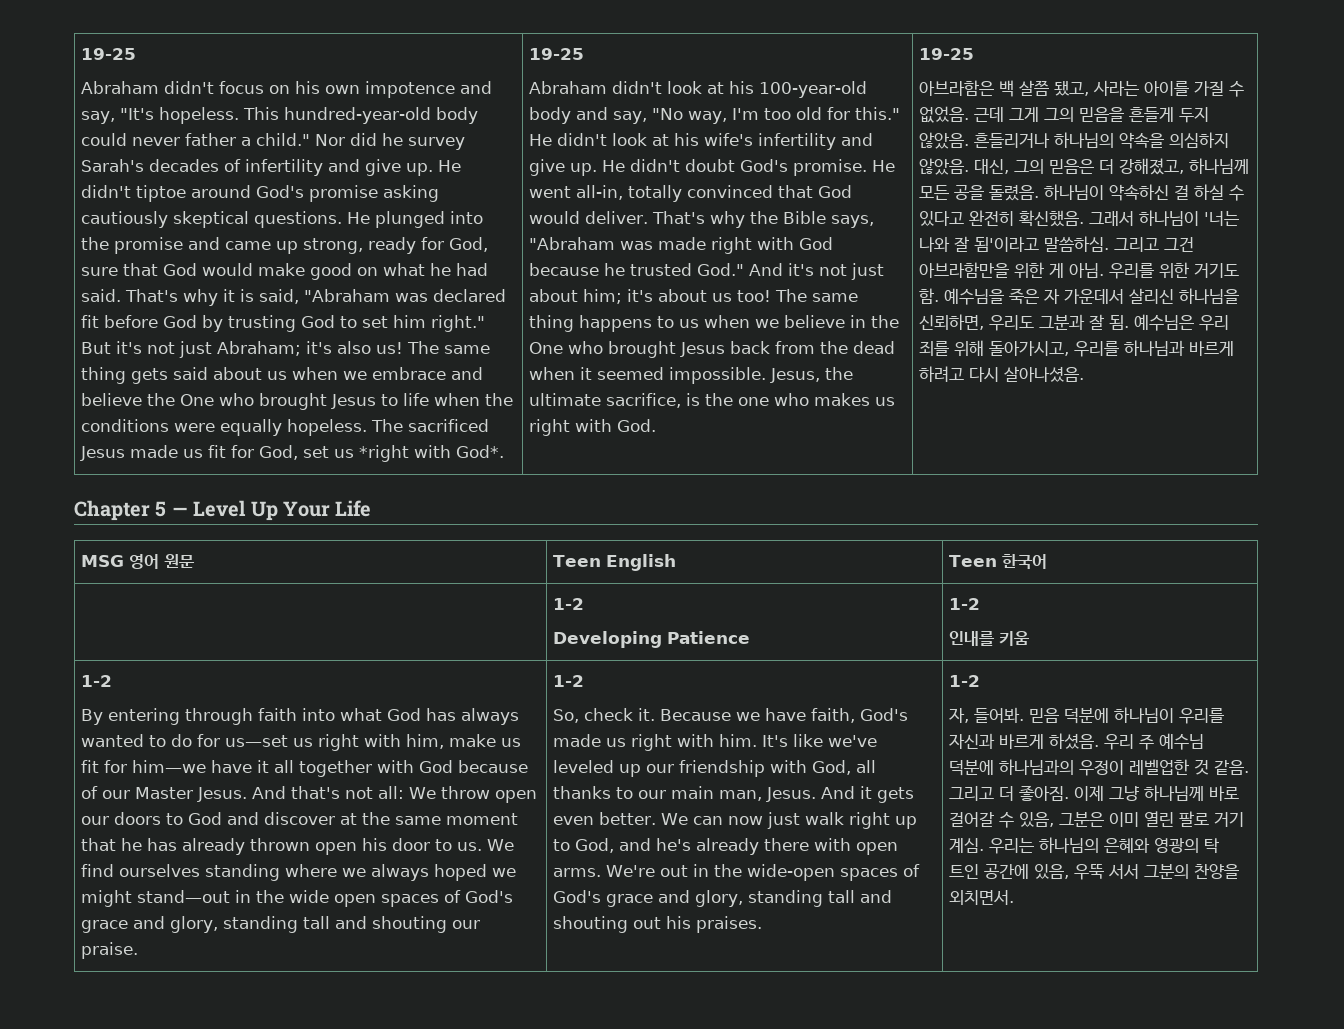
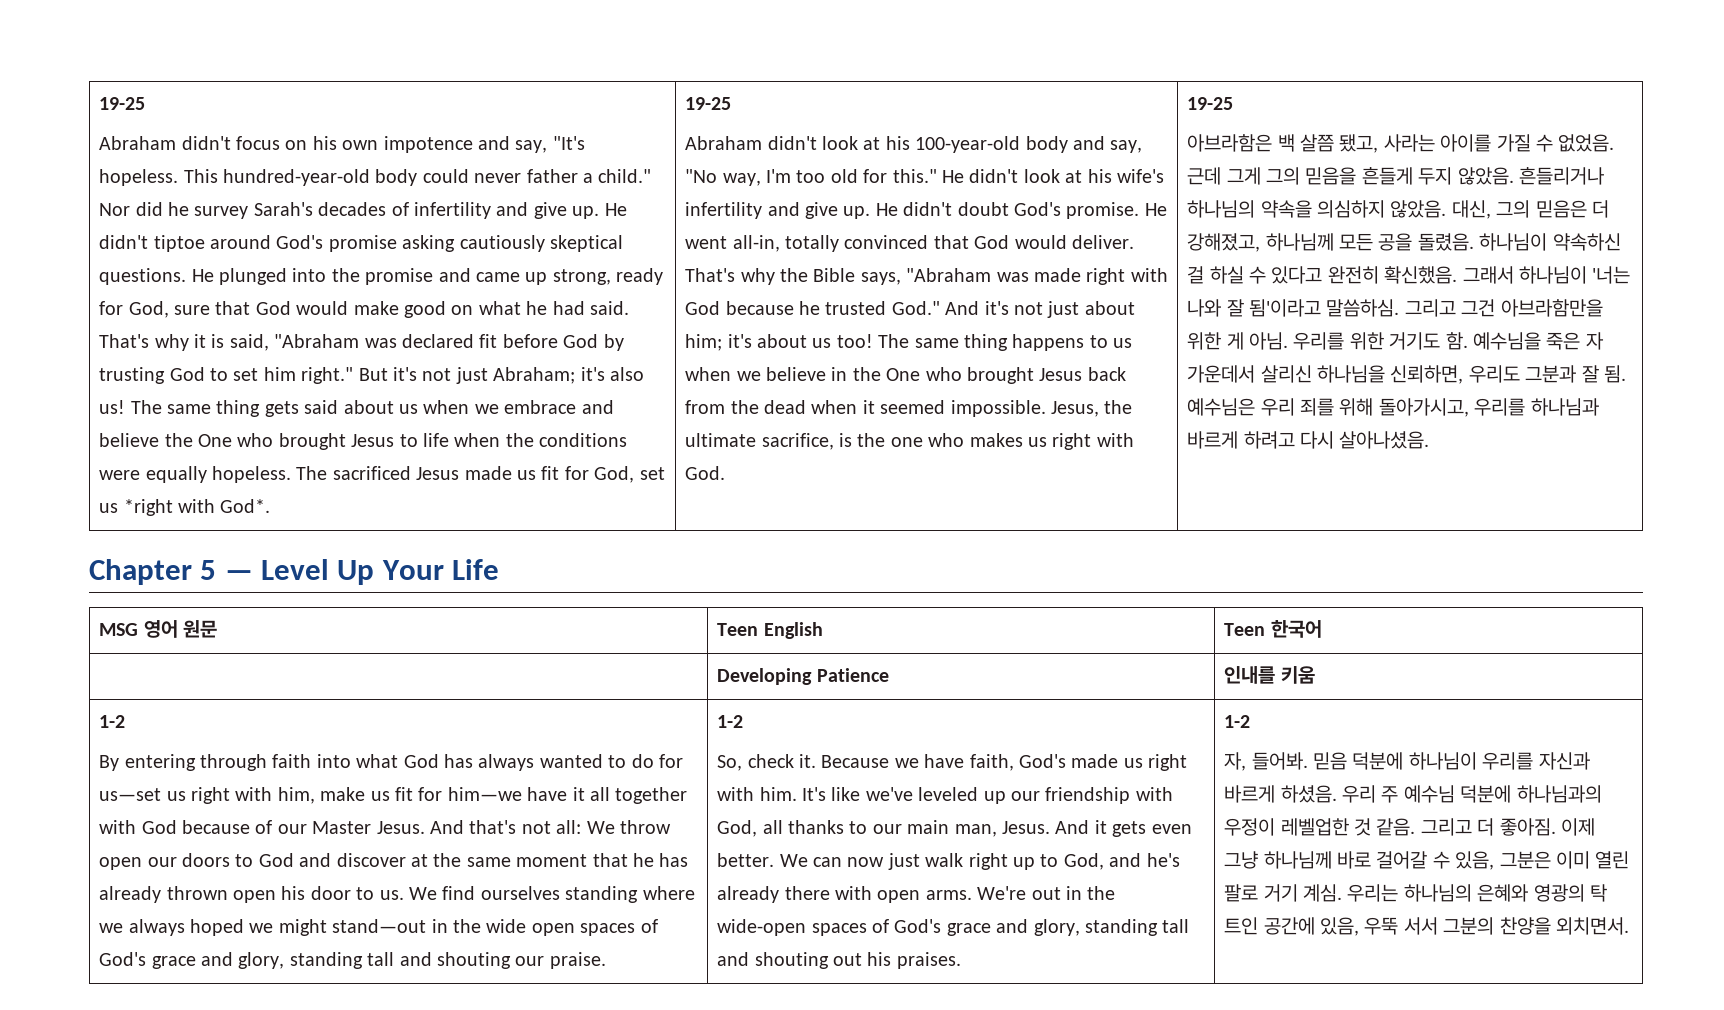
  MSG 영어 원문 | Teen English | Teen 한국어
- | 1-2
- Developing Patience | 1-2
- 인내를 키움
+ | Developing Patience | 인내를 키움

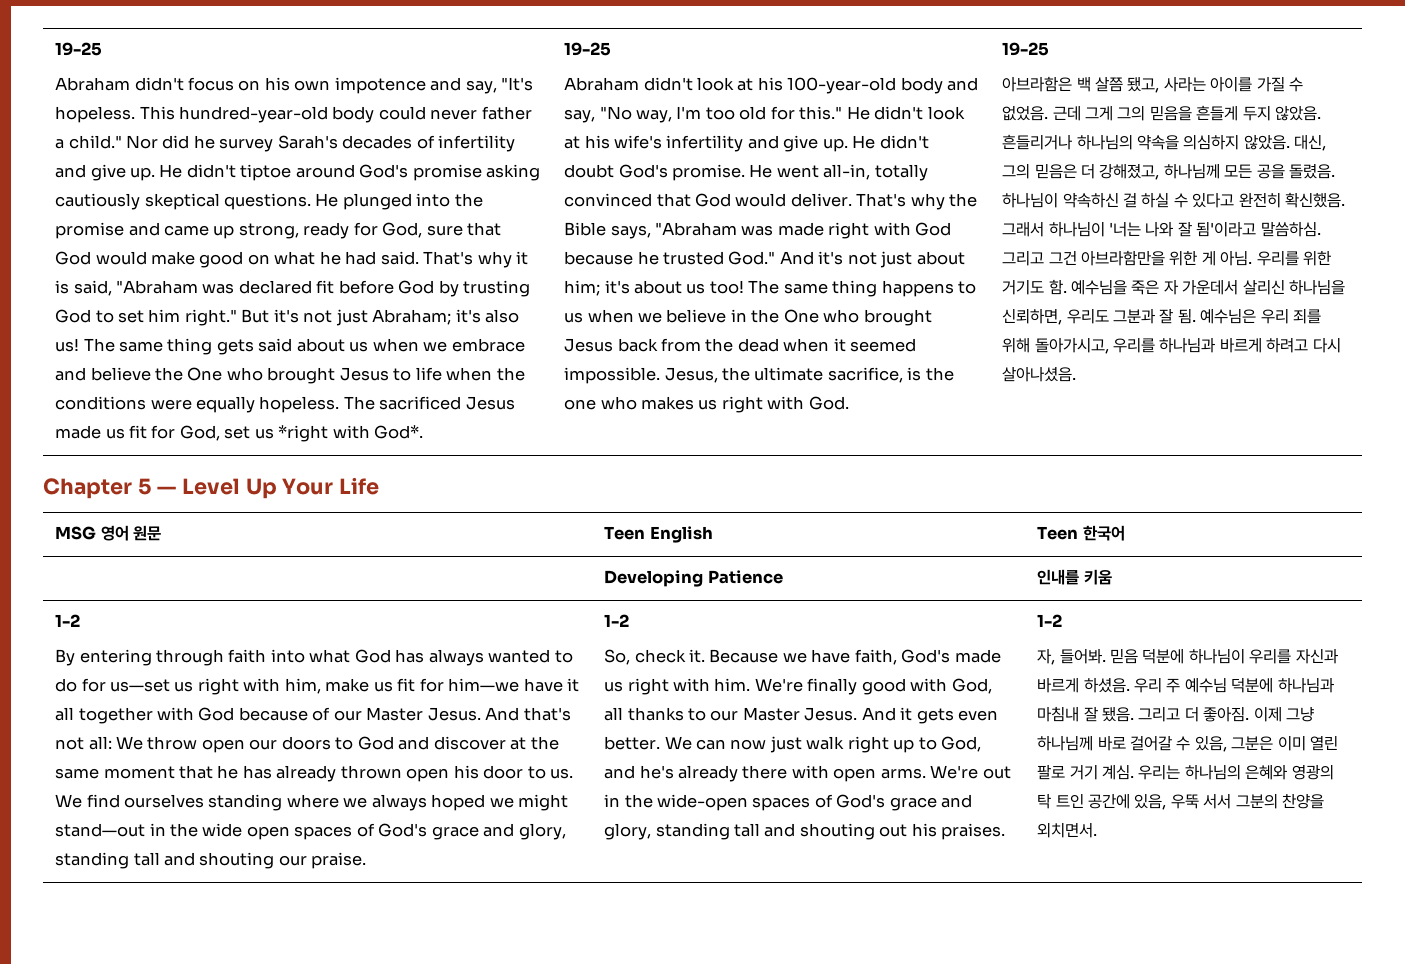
- It's like we've leveled up our friendship with God, all thanks to our main man, Jesus.
+ We're finally good with God, all thanks to our Master Jesus.
- 우리 주 예수님 덕분에 하나님과의 우정이 레벨업한 것 같음.
+ 우리 주 예수님 덕분에 하나님과 마침내 잘 됐음.

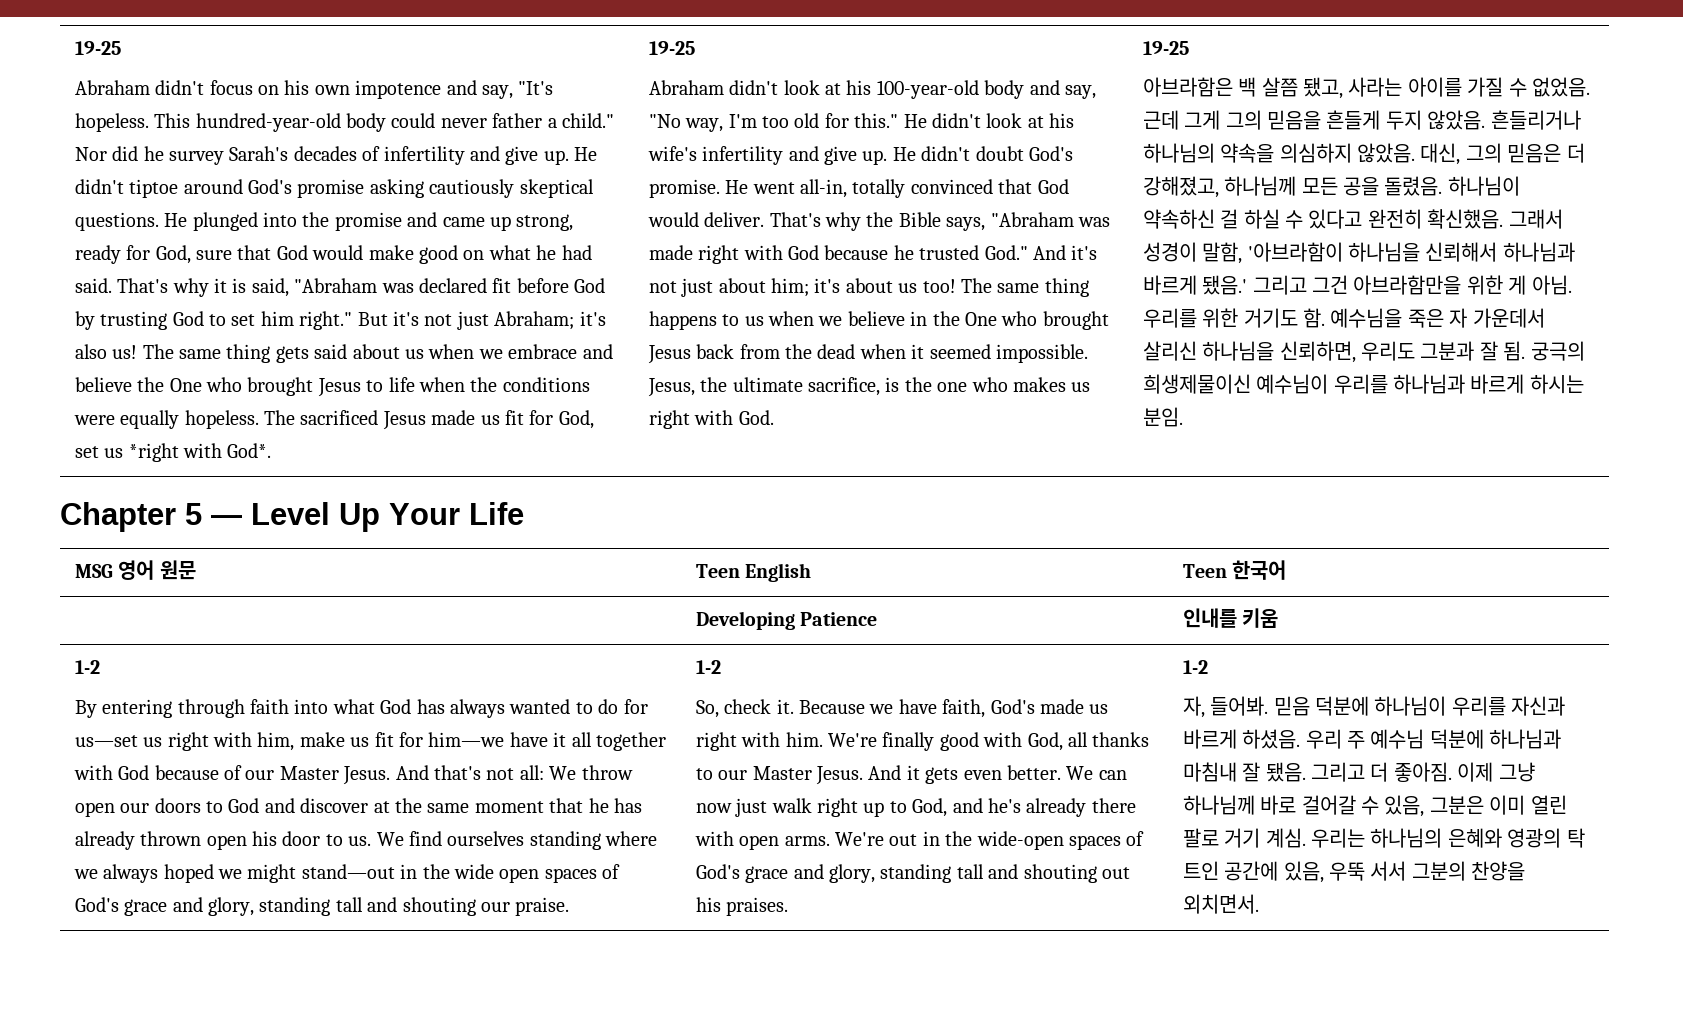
- 그래서 하나님이 '너는 나와 잘 됨'이라고 말씀하심.
+ 그래서 성경이 말함, '아브라함이 하나님을 신뢰해서 하나님과 바르게 됐음.'
- 예수님은 우리 죄를 위해 돌아가시고, 우리를 하나님과 바르게 하려고 다시 살아나셨음.
+ 궁극의 희생제물이신 예수님이 우리를 하나님과 바르게 하시는 분임.

